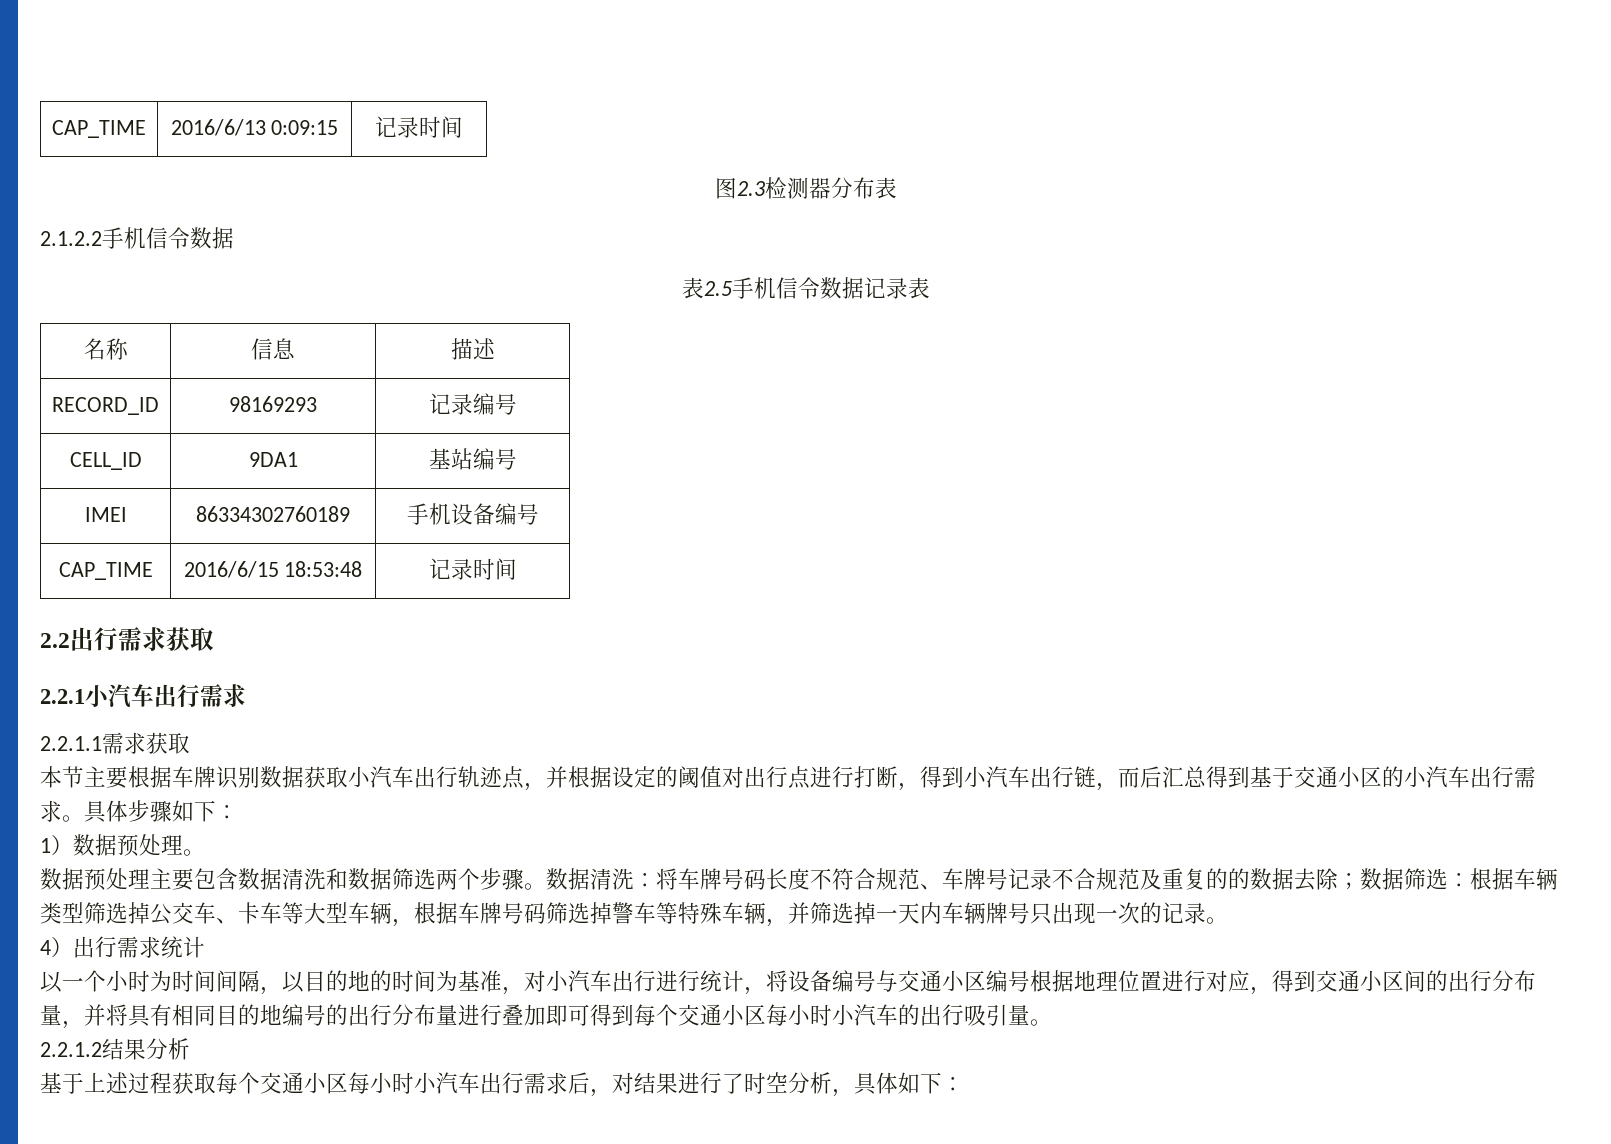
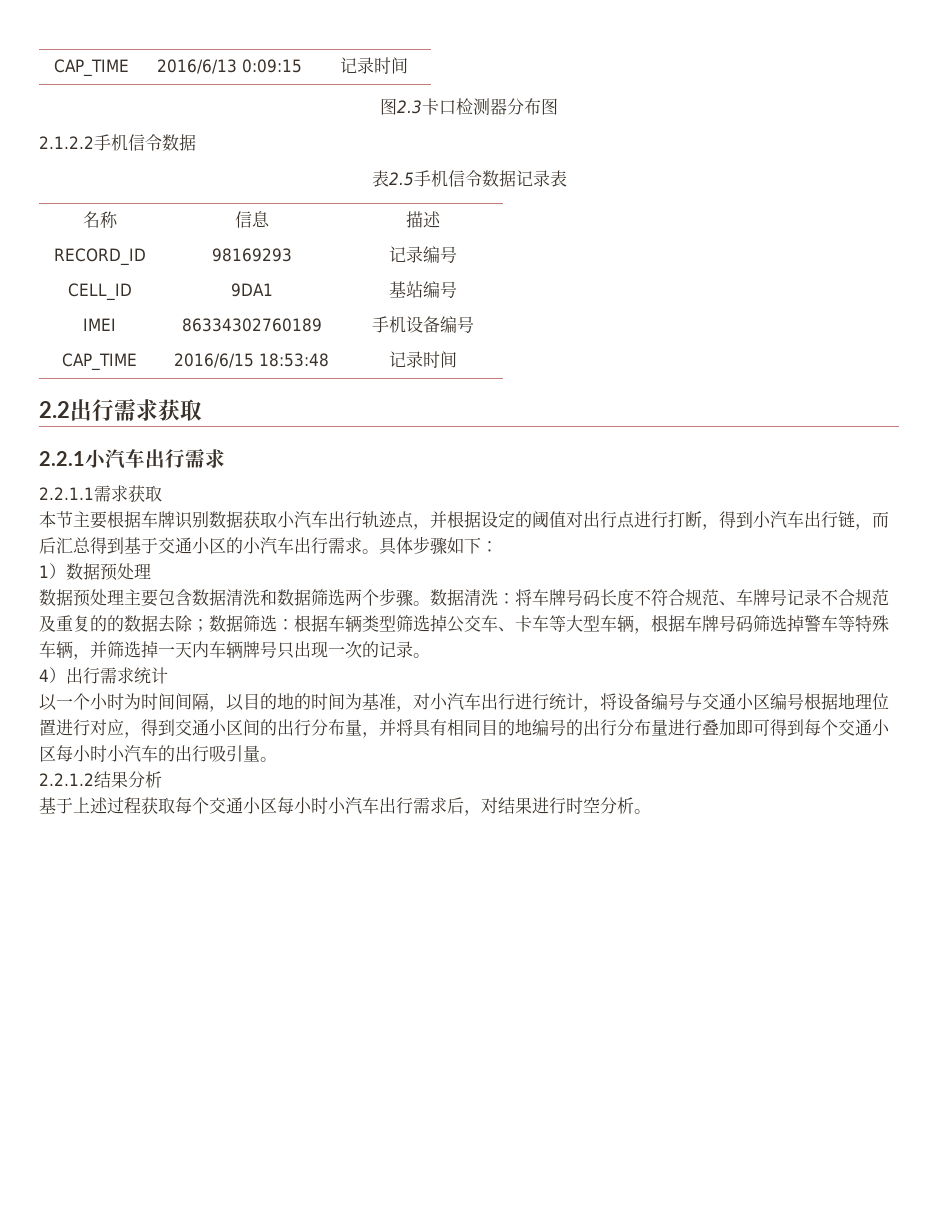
- 图2.3检测器分布表
+ 图2.3卡口检测器分布图
- 1）数据预处理。
+ 1）数据预处理
- 基于上述过程获取每个交通小区每小时小汽车出行需求后，对结果进行了时空分析，具体如下：
+ 基于上述过程获取每个交通小区每小时小汽车出行需求后，对结果进行时空分析。

